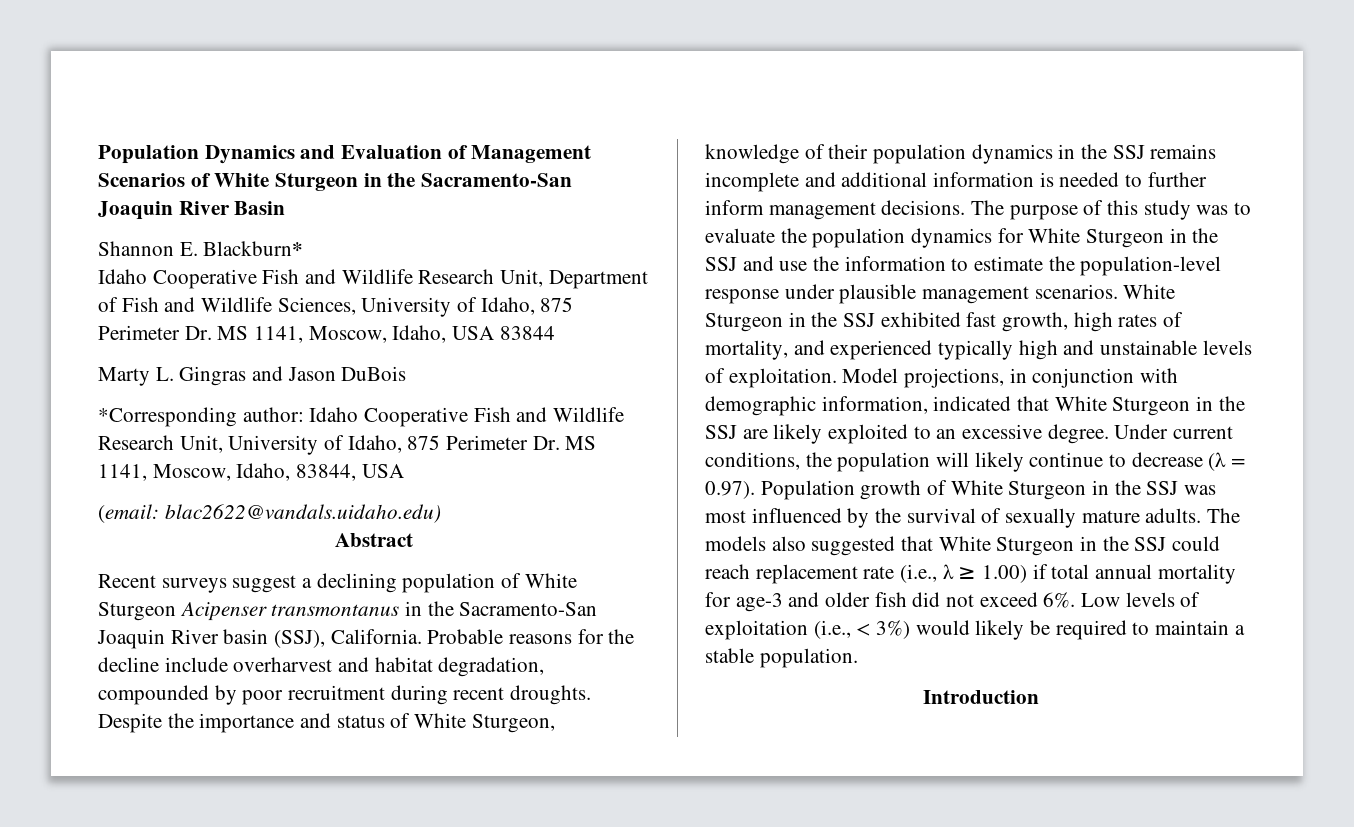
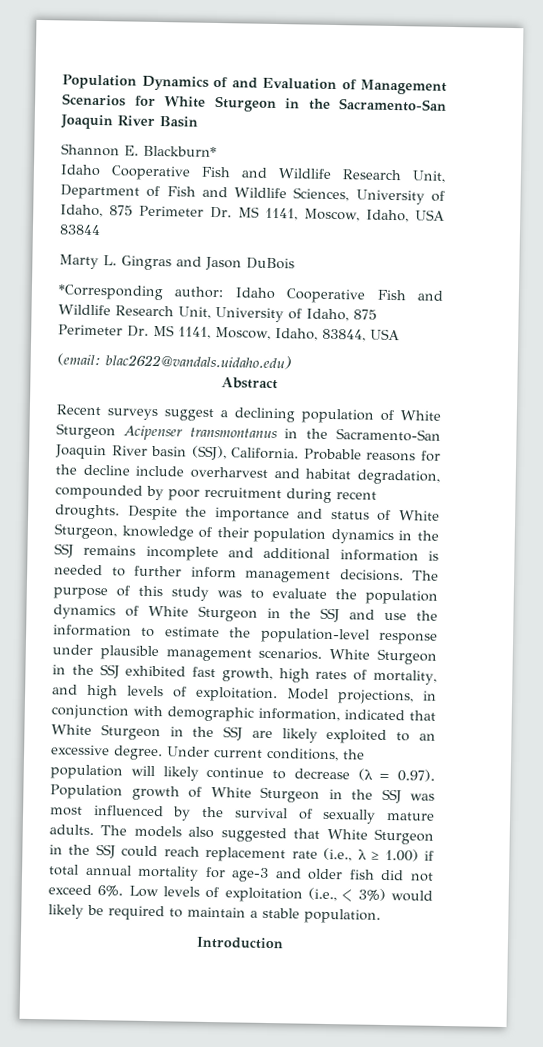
- Population Dynamics and Evaluation of Management Scenarios of White Sturgeon in the Sacramento-San Joaquin River Basin
+ Population Dynamics of and Evaluation of Management Scenarios for White Sturgeon in the Sacramento-San Joaquin River Basin
- The purpose of this study was to evaluate the population dynamics for White Sturgeon in the SSJ and use the information to estimate the population-level response under plausible management scenarios.
+ The purpose of this study was to evaluate the population dynamics of White Sturgeon in the SSJ and use the information to estimate the population-level response under plausible management scenarios.
- White Sturgeon in the SSJ exhibited fast growth, high rates of mortality, and experienced typically high and unstainable levels of exploitation.
+ White Sturgeon in the SSJ exhibited fast growth, high rates of mortality, and high levels of exploitation.

